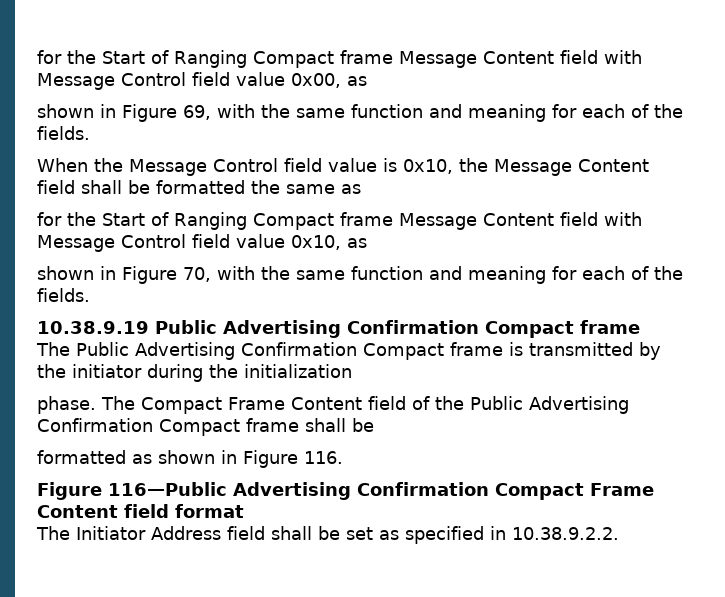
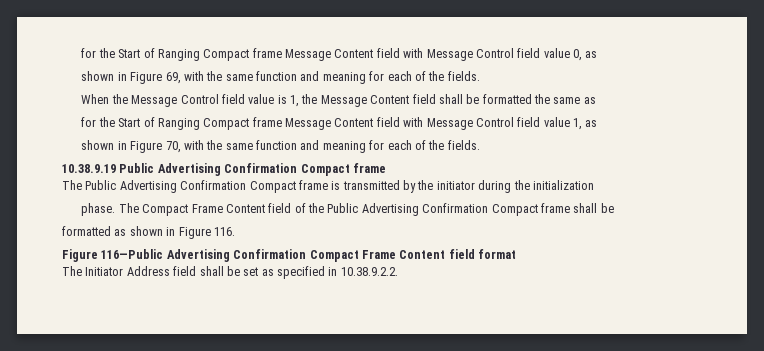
- for the Start of Ranging Compact frame Message Content field with Message Control field value 0x00, as
+ for the Start of Ranging Compact frame Message Content field with Message Control field value 0, as
- When the Message Control field value is 0x10, the Message Content field shall be formatted the same as
+ When the Message Control field value is 1, the Message Content field shall be formatted the same as
- for the Start of Ranging Compact frame Message Content field with Message Control field value 0x10, as
+ for the Start of Ranging Compact frame Message Content field with Message Control field value 1, as

